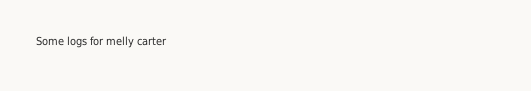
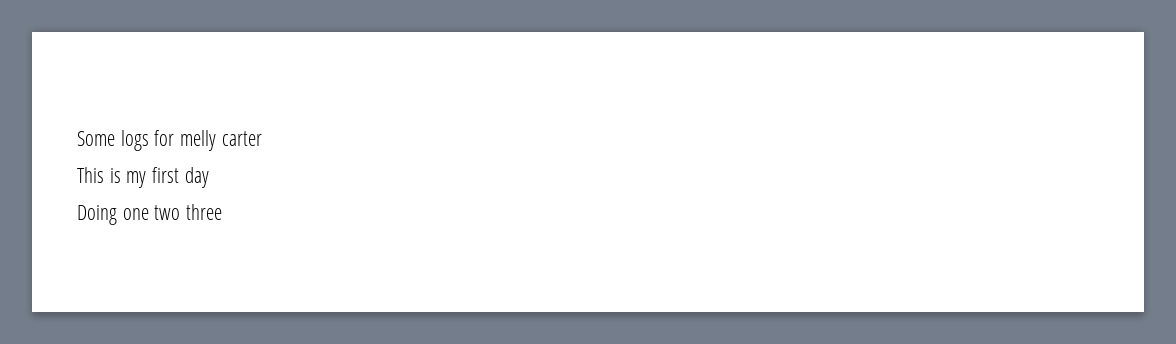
+ This is my first day
+ Doing one two three

